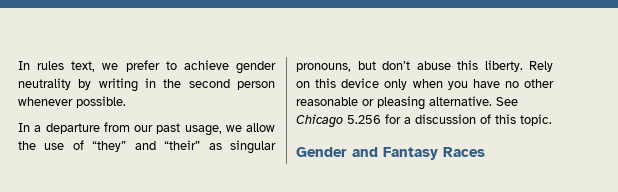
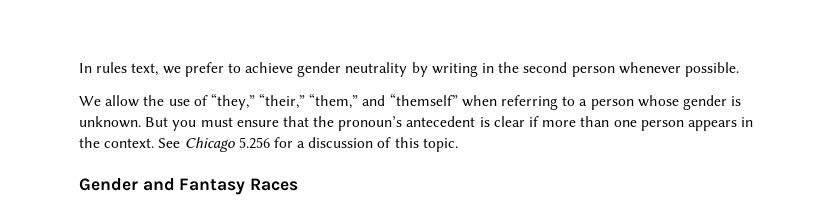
- In a departure from our past usage, we allow the use of “they” and “their” as singular pronouns, but don’t abuse this liberty. Rely on this device only when you have no other reasonable or pleasing alternative.
+ We allow the use of “they,” “their,” “them,” and “themself” when referring to a person whose gender is unknown. But you must ensure that the pronoun’s antecedent is clear if more than one person appears in the context.

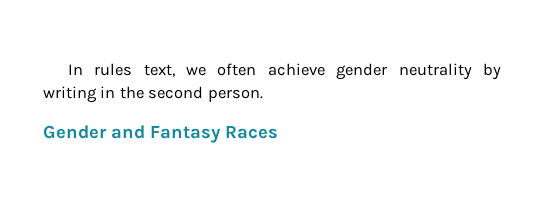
- In rules text, we prefer to achieve gender neutrality by writing in the second person whenever possible.
- We allow the use of “they,” “their,” “them,” and “themself” when referring to a person whose gender is unknown. But you must ensure that the pronoun’s antecedent is clear if more than one person appears in the context. See Chicago 5.256 for a discussion of this topic.
+ In rules text, we often achieve gender neutrality by writing in the second person.

